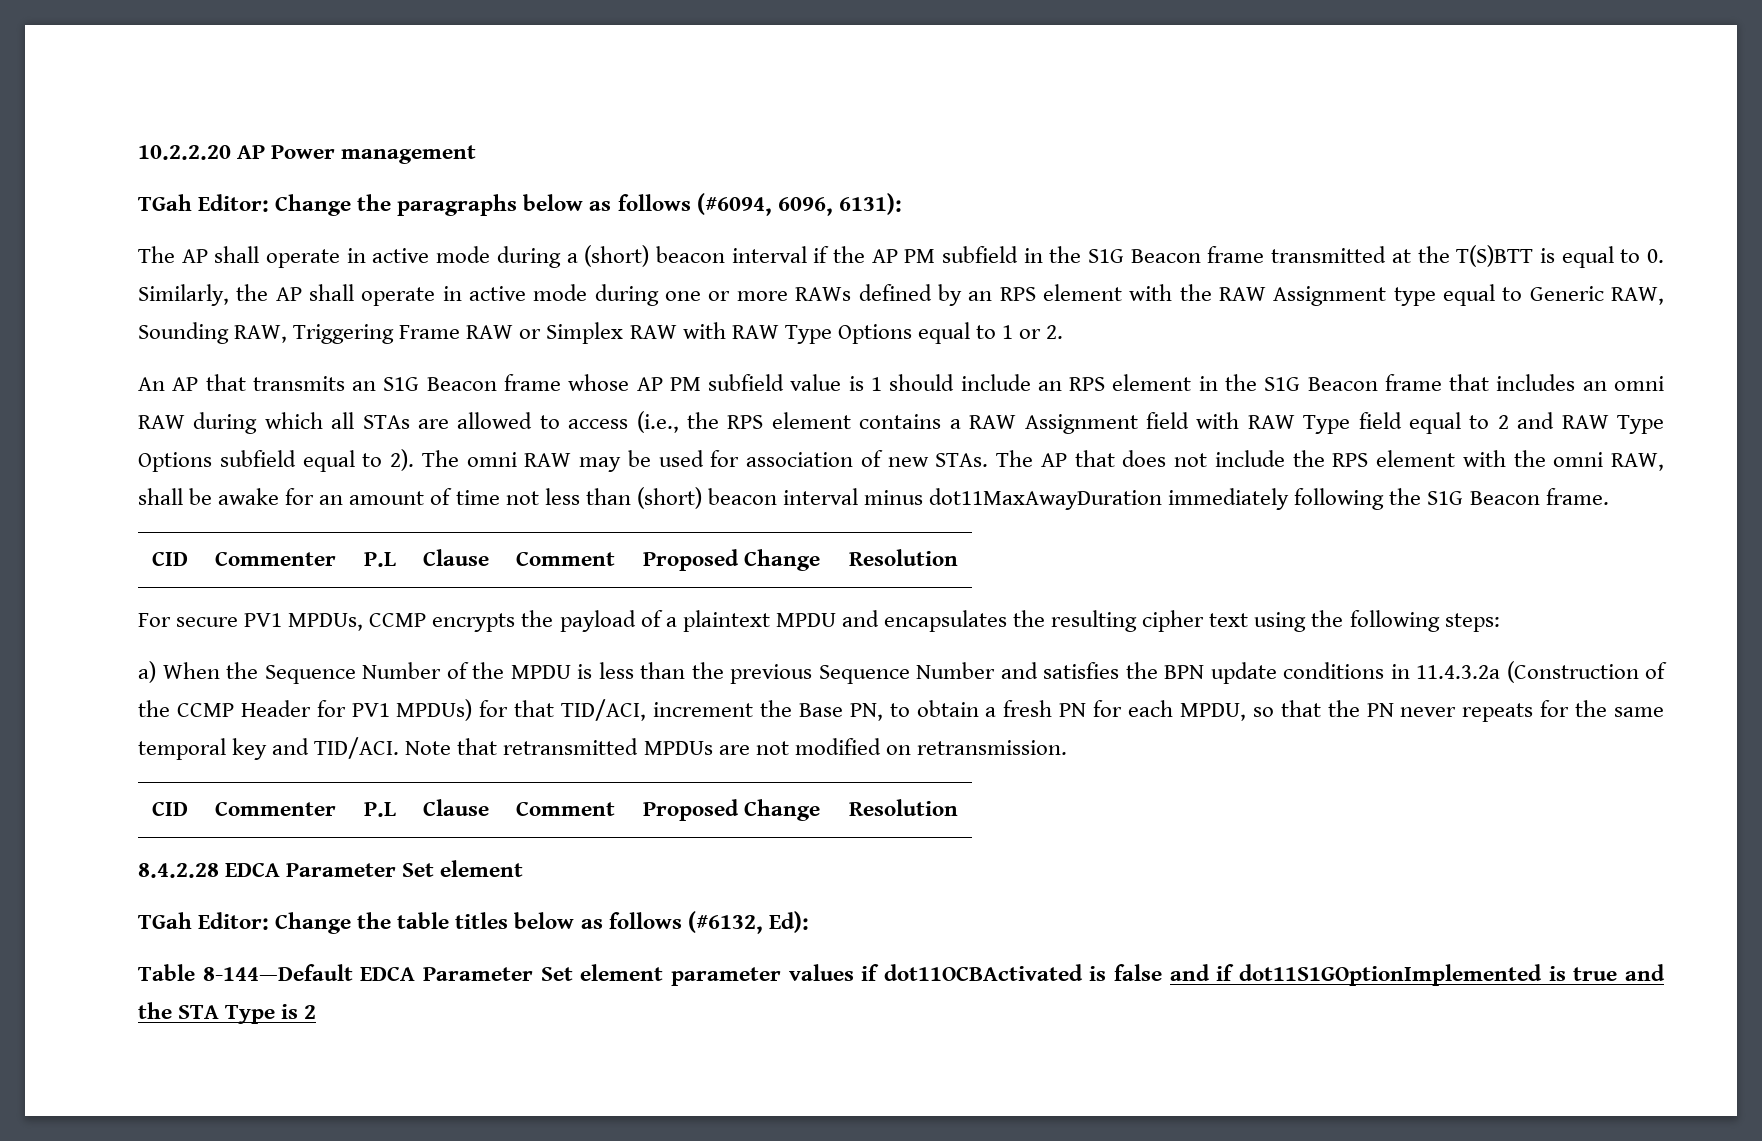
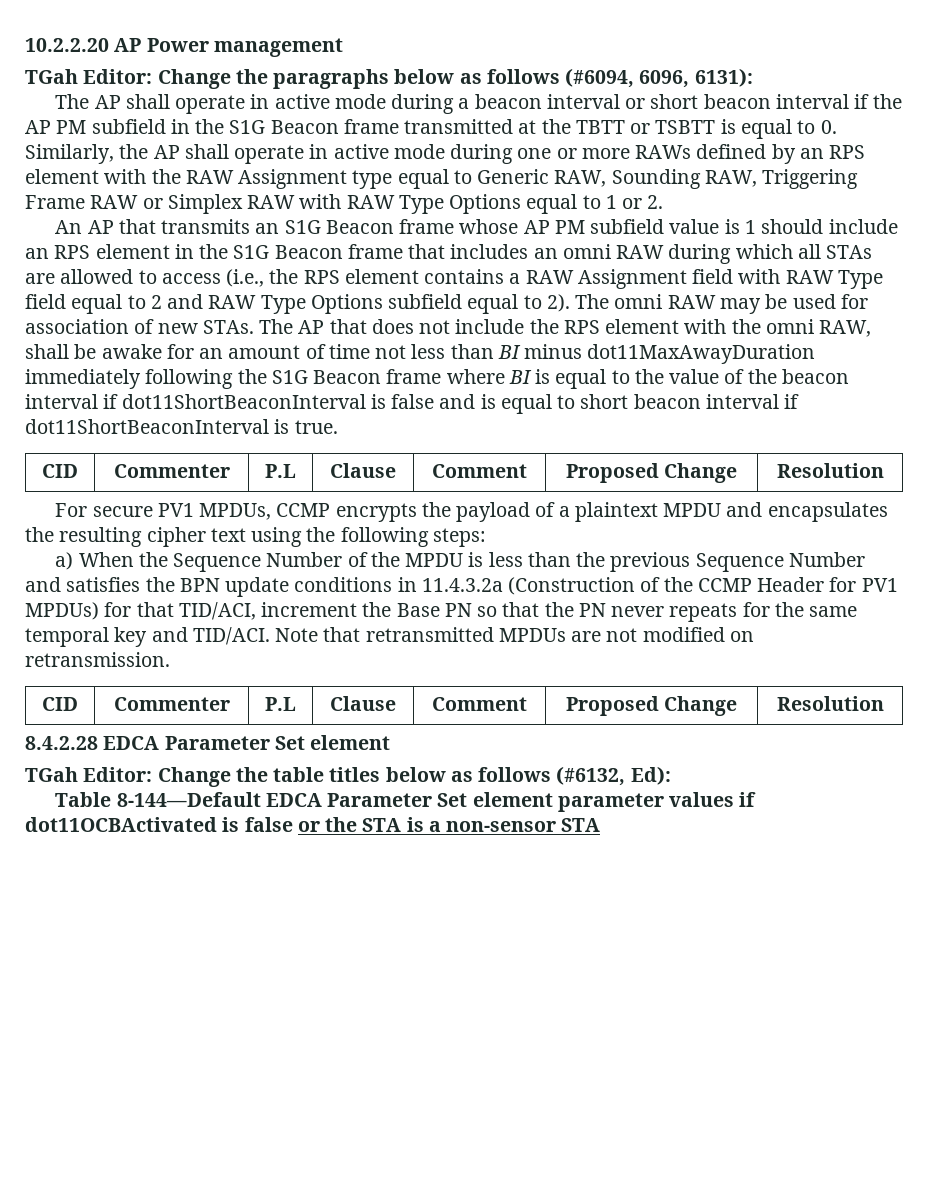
- The AP shall operate in active mode during a (short) beacon interval if the AP PM subfield in the S1G Beacon frame transmitted at the T(S)BTT is equal to 0. Similarly, the AP shall operate in active mode during one or more RAWs defined by an RPS element with the RAW Assignment type equal to Generic RAW, Sounding RAW, Triggering Frame RAW or Simplex RAW with RAW Type Options equal to 1 or 2.
+ The AP shall operate in active mode during a beacon interval or short beacon interval if the AP PM subfield in the S1G Beacon frame transmitted at the TBTT or TSBTT is equal to 0. Similarly, the AP shall operate in active mode during one or more RAWs defined by an RPS element with the RAW Assignment type equal to Generic RAW, Sounding RAW, Triggering Frame RAW or Simplex RAW with RAW Type Options equal to 1 or 2.
- The AP that does not include the RPS element with the omni RAW, shall be awake for an amount of time not less than (short) beacon interval minus dot11MaxAwayDuration immediately following the S1G Beacon frame.
+ The AP that does not include the RPS element with the omni RAW, shall be awake for an amount of time not less than BI minus dot11MaxAwayDuration immediately following the S1G Beacon frame where BI is equal to the value of the beacon interval if dot11ShortBeaconInterval is false and is equal to short beacon interval if dot11ShortBeaconInterval is true.
- a) When the Sequence Number of the MPDU is less than the previous Sequence Number and satisfies the BPN update conditions in 11.4.3.2a (Construction of the CCMP Header for PV1 MPDUs) for that TID/ACI, increment the Base PN, to obtain a fresh PN for each MPDU, so that the PN never repeats for the same temporal key and TID/ACI.
+ a) When the Sequence Number of the MPDU is less than the previous Sequence Number and satisfies the BPN update conditions in 11.4.3.2a (Construction of the CCMP Header for PV1 MPDUs) for that TID/ACI, increment the Base PN so that the PN never repeats for the same temporal key and TID/ACI.
- Table 8-144—Default EDCA Parameter Set element parameter values if dot11OCBActivated is false and if dot11S1GOptionImplemented is true and the STA Type is 2
+ Table 8-144—Default EDCA Parameter Set element parameter values if dot11OCBActivated is false or the STA is a non-sensor STA

